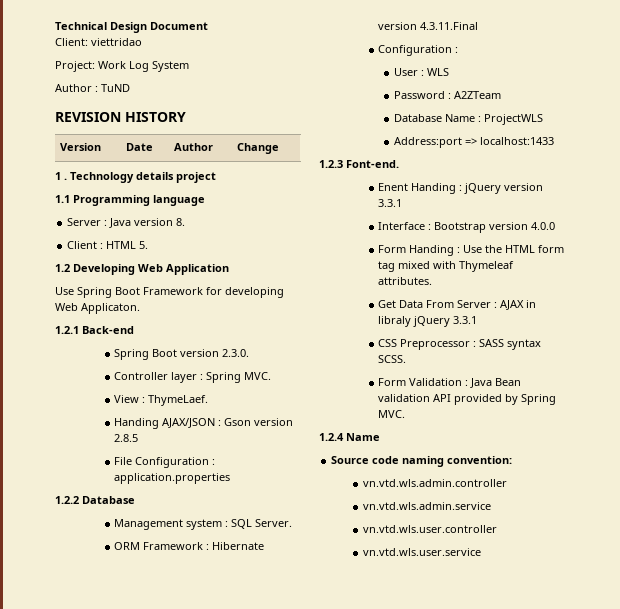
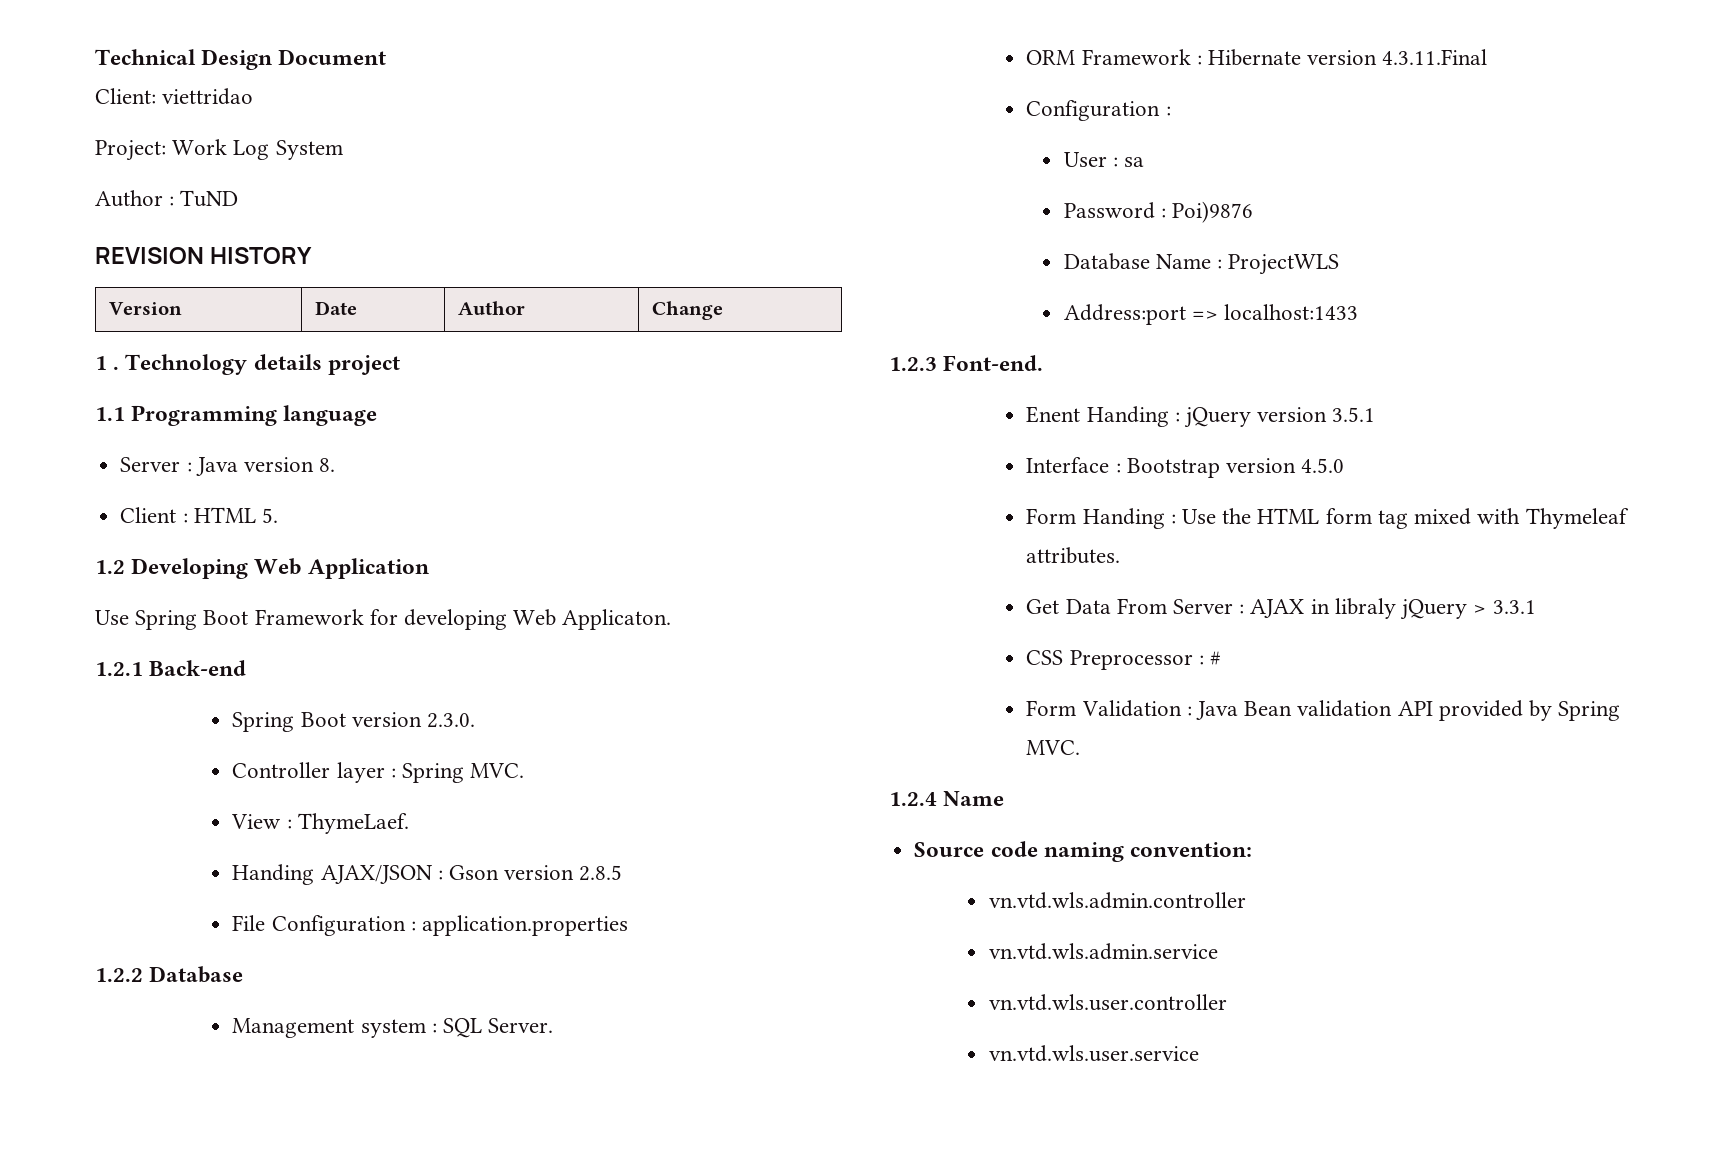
- User : WLS
+ User : sa
- Password : A2ZTeam
+ Password : Poi)9876
- Enent Handing : jQuery version 3.3.1
+ Enent Handing : jQuery version 3.5.1
- Interface : Bootstrap version 4.0.0
+ Interface : Bootstrap version 4.5.0
- Get Data From Server : AJAX in libraly jQuery 3.3.1
+ Get Data From Server : AJAX in libraly jQuery > 3.3.1
- CSS Preprocessor : SASS syntax SCSS.
+ CSS Preprocessor : #

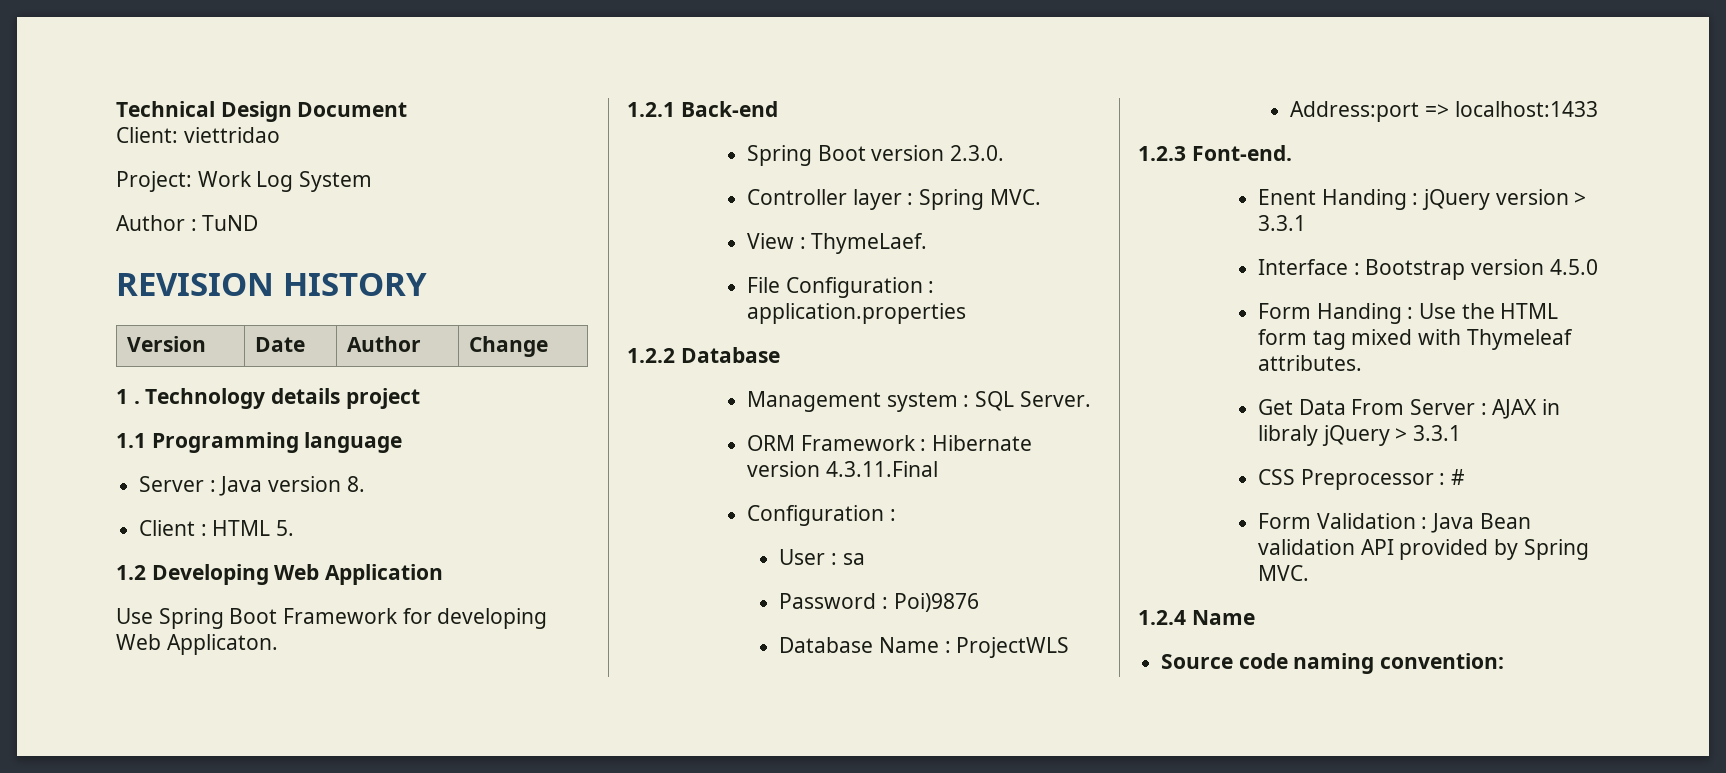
- Handing AJAX/JSON : Gson version 2.8.5
- Enent Handing : jQuery version 3.5.1
+ Enent Handing : jQuery version > 3.3.1
- vn.vtd.wls.admin.controller
- vn.vtd.wls.admin.service
- vn.vtd.wls.user.controller
- vn.vtd.wls.user.service

